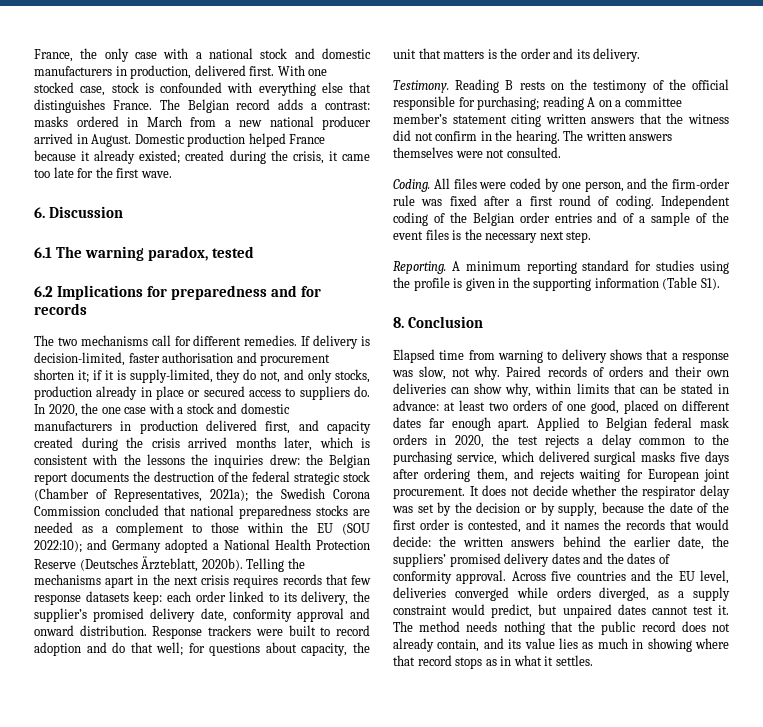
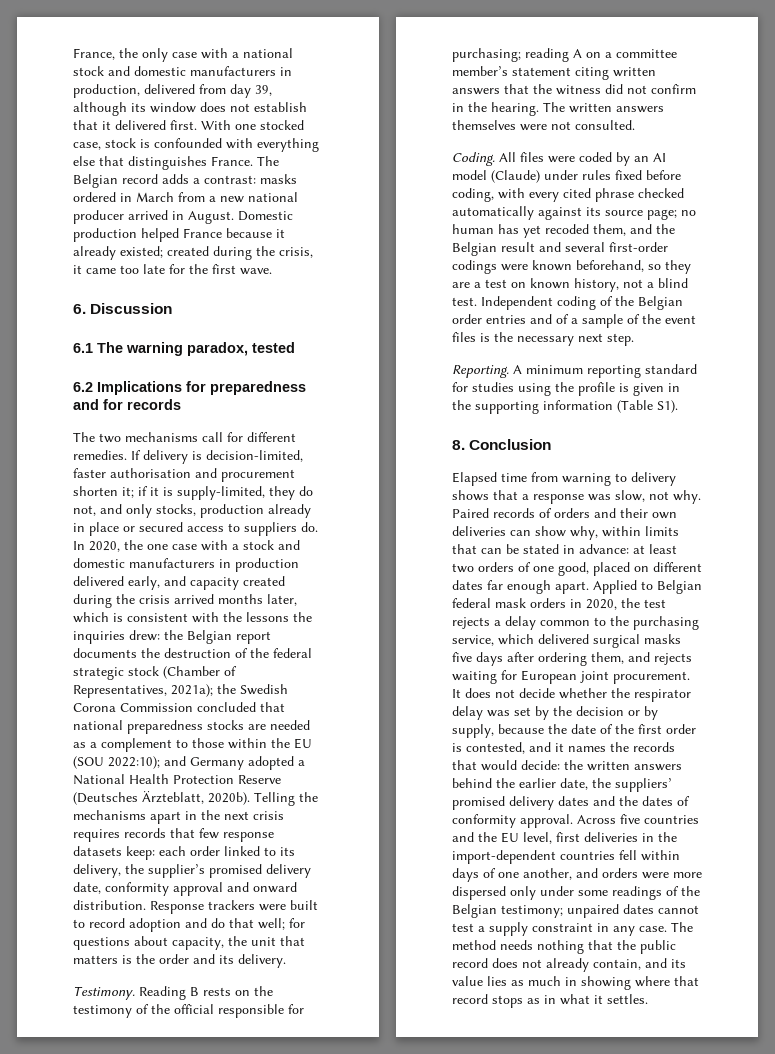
- France, the only case with a national stock and domestic manufacturers in production, delivered first.
+ France, the only case with a national stock and domestic manufacturers in production, delivered from day 39, although its window does not establish that it delivered first.
- In 2020, the one case with a stock and domestic manufacturers in production delivered first, and capacity created during the crisis arrived months later, which is consistent with the lessons the inquiries drew:
+ In 2020, the one case with a stock and domestic manufacturers in production delivered early, and capacity created during the crisis arrived months later, which is consistent with the lessons the inquiries drew:
- All files were coded by one person, and the firm-order rule was fixed after a first round of coding.
+ All files were coded by an AI model (Claude) under rules fixed before coding, with every cited phrase checked automatically against its source page; no human has yet recoded them, and the Belgian result and several first-order codings were known beforehand, so they are a test on known history, not a blind test.
- Across five countries and the EU level, deliveries converged while orders diverged, as a supply constraint would predict, but unpaired dates cannot test it.
+ Across five countries and the EU level, first deliveries in the import-dependent countries fell within days of one another, and orders were more dispersed only under some readings of the Belgian testimony; unpaired dates cannot test a supply constraint in any case.

